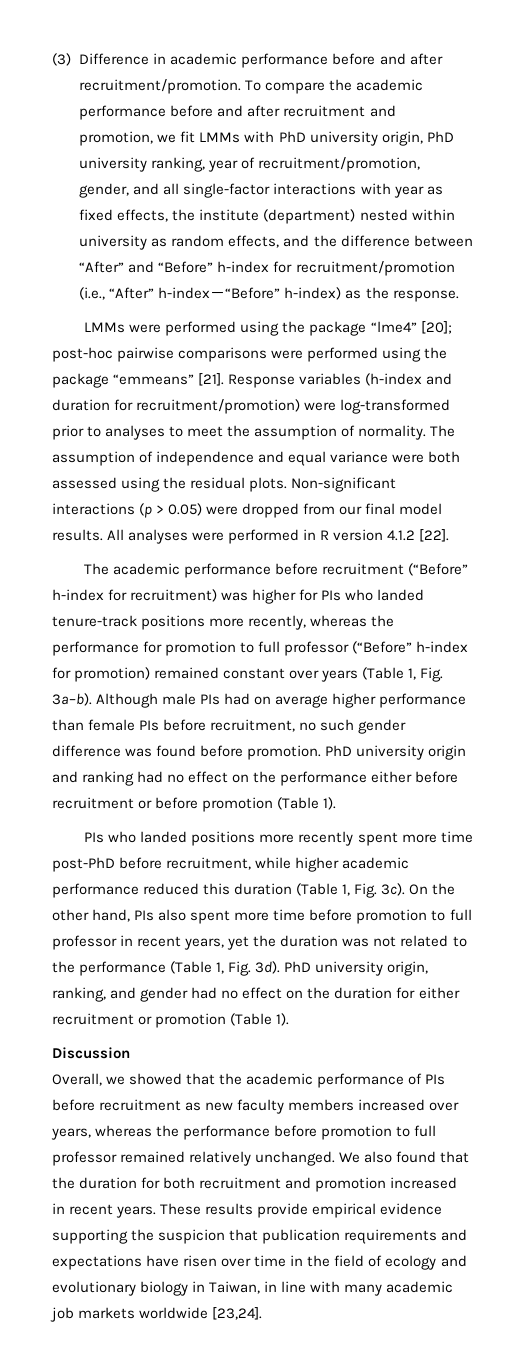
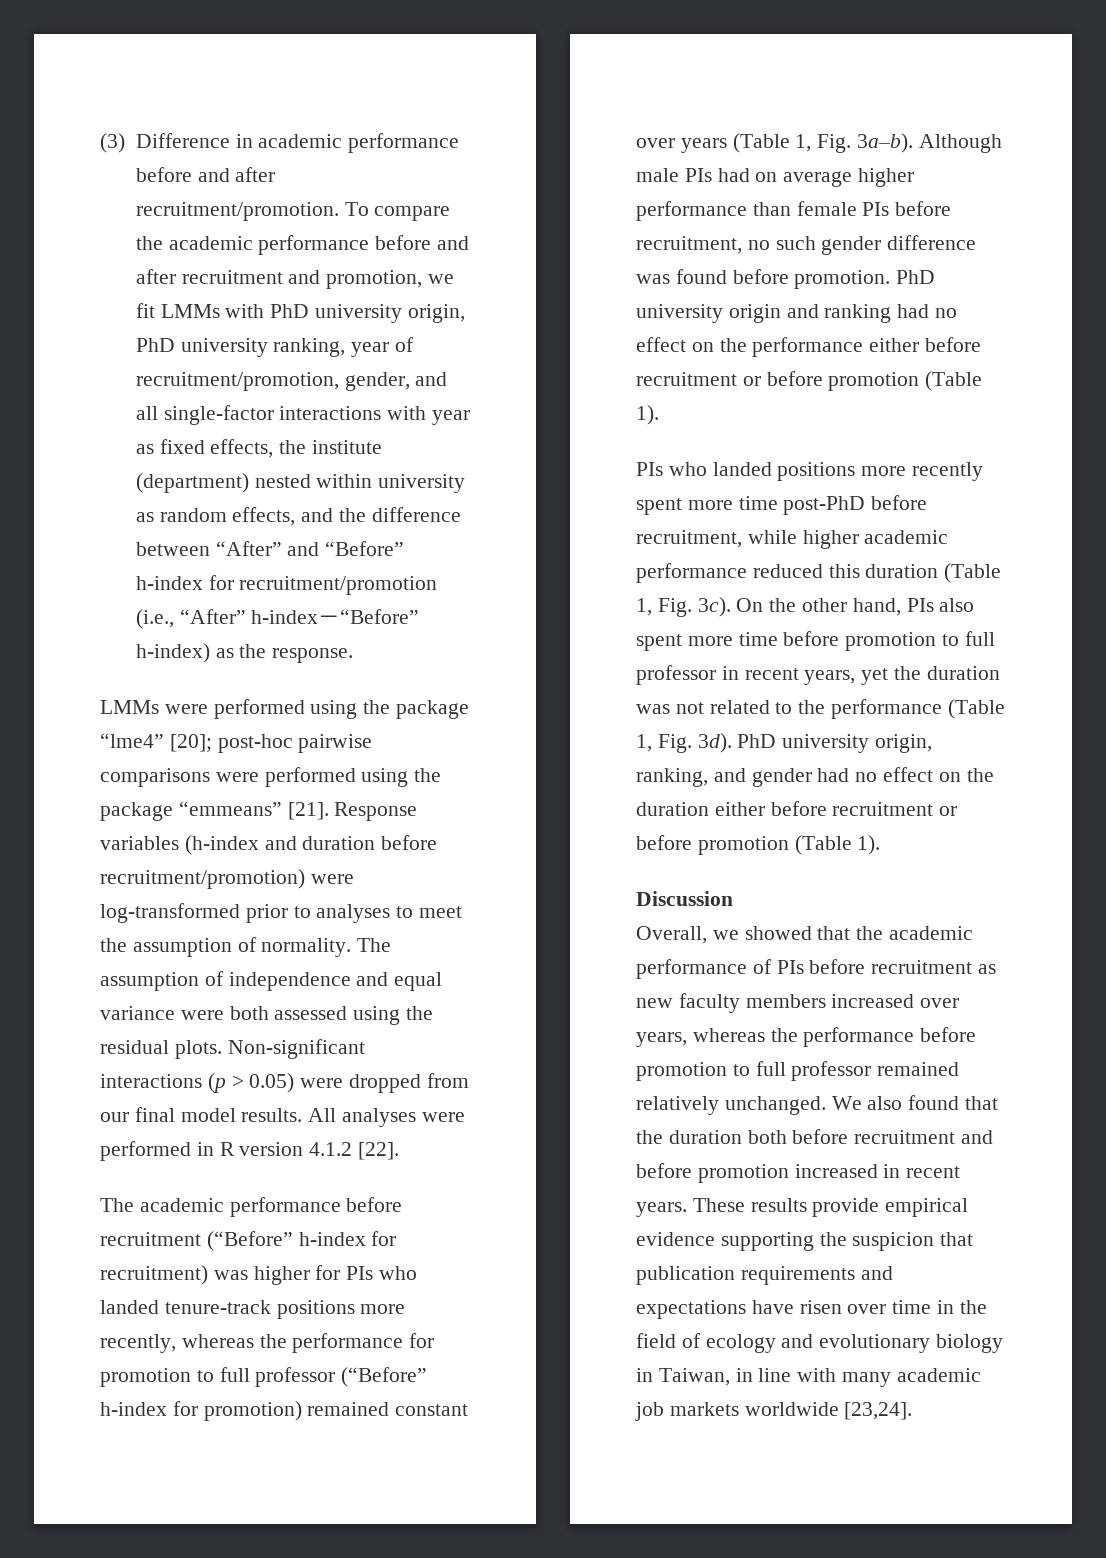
- Response variables (h-index and duration for recruitment/promotion) were log-transformed prior to analyses to meet the assumption of normality.
+ Response variables (h-index and duration before recruitment/promotion) were log-transformed prior to analyses to meet the assumption of normality.
- PhD university origin, ranking, and gender had no effect on the duration for either recruitment or promotion (Table 1).
+ PhD university origin, ranking, and gender had no effect on the duration either before recruitment or before promotion (Table 1).
- We also found that the duration for both recruitment and promotion increased in recent years.
+ We also found that the duration both before recruitment and before promotion increased in recent years.

